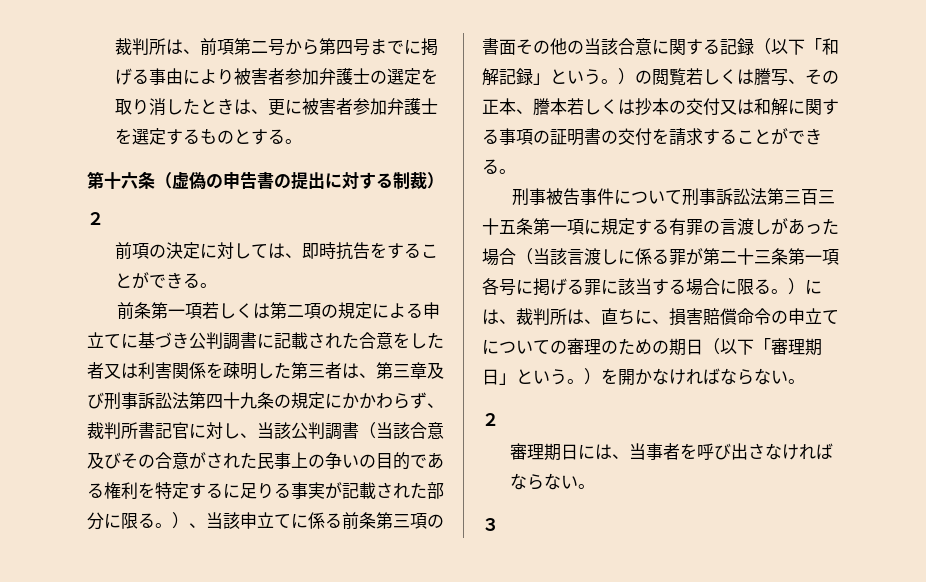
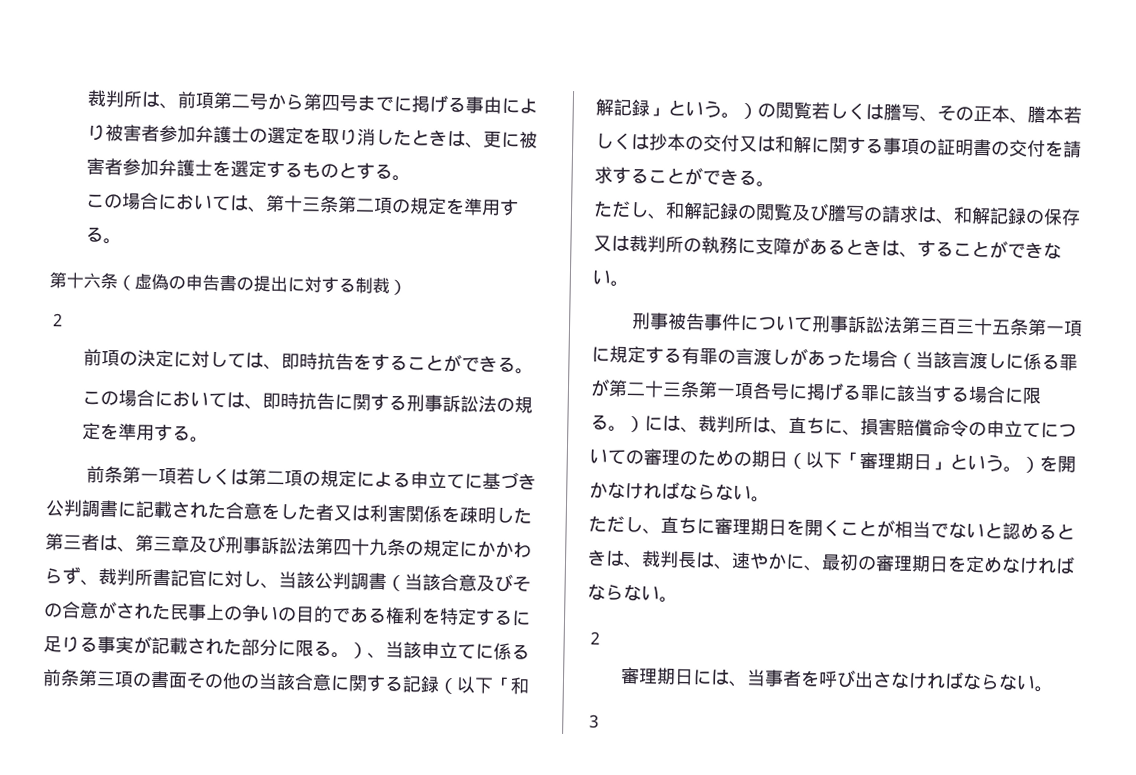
+ この場合においては、第十三条第二項の規定を準用する。
+ この場合においては、即時抗告に関する刑事訴訟法の規定を準用する。
+ ただし、和解記録の閲覧及び謄写の請求は、和解記録の保存又は裁判所の執務に支障があるときは、することができない。
+ ただし、直ちに審理期日を開くことが相当でないと認めるときは、裁判長は、速やかに、最初の審理期日を定めなければならない。

